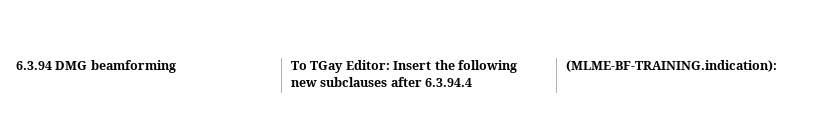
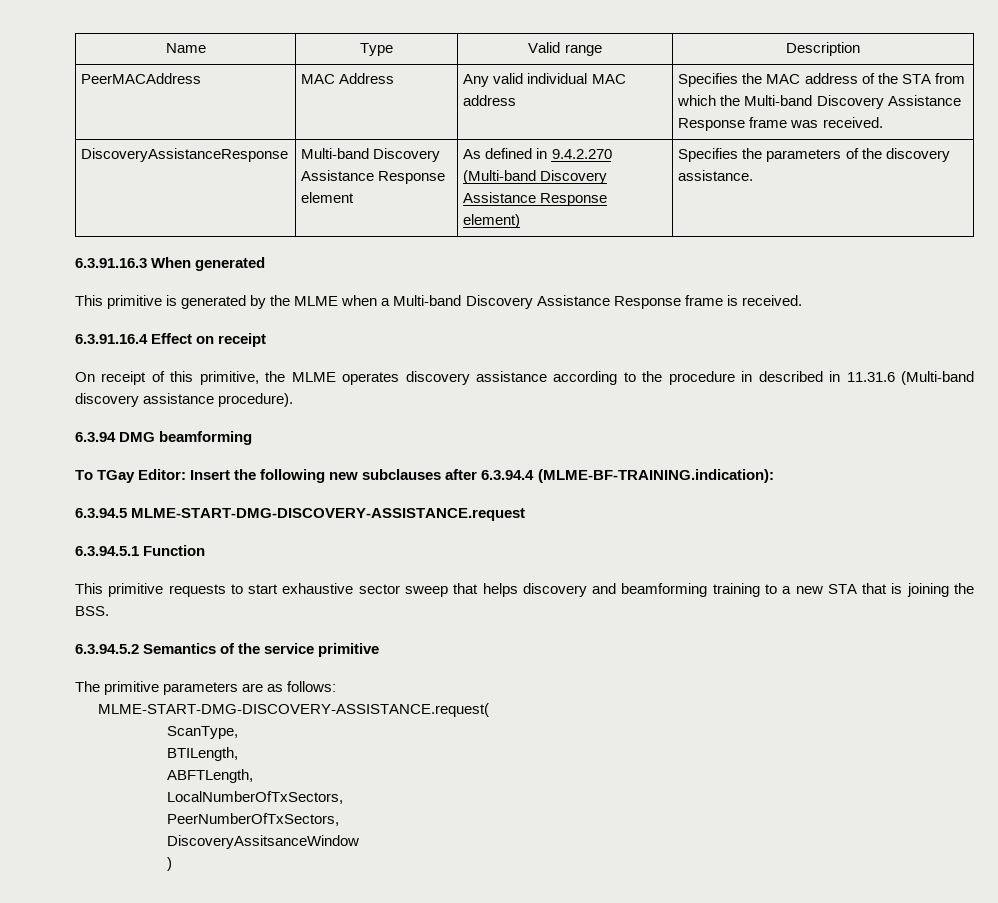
+ Name | Type | Valid range | Description
+ PeerMACAddress | MAC Address | Any valid individual MAC address | Specifies the MAC address of the STA from which the Multi-band Discovery Assistance Response frame was received.
+ DiscoveryAssistanceResponse | Multi-band Discovery Assistance Response element | As defined in 9.4.2.270 (Multi-band Discovery Assistance Response element) | Specifies the parameters of the discovery assistance.
+ 6.3.91.16.3 When generated
+ This primitive is generated by the MLME when a Multi-band Discovery Assistance Response frame is received.
+ 6.3.91.16.4 Effect on receipt
+ On receipt of this primitive, the MLME operates discovery assistance according to the procedure in described in 11.31.6 (Multi-band discovery assistance procedure).
+ 6.3.94.5 MLME-START-DMG-DISCOVERY-ASSISTANCE.request
+ 6.3.94.5.1 Function
+ This primitive requests to start exhaustive sector sweep that helps discovery and beamforming training to a new STA that is joining the BSS.
+ 6.3.94.5.2 Semantics of the service primitive
+ The primitive parameters are as follows:
+ MLME-START-DMG-DISCOVERY-ASSISTANCE.request(
+ ScanType,
+ BTILength,
+ ABFTLength,
+ LocalNumberOfTxSectors,
+ PeerNumberOfTxSectors,
+ DiscoveryAssitsanceWindow
+ )

